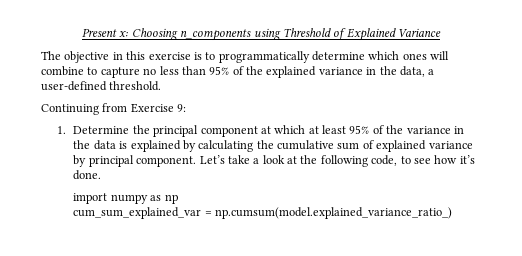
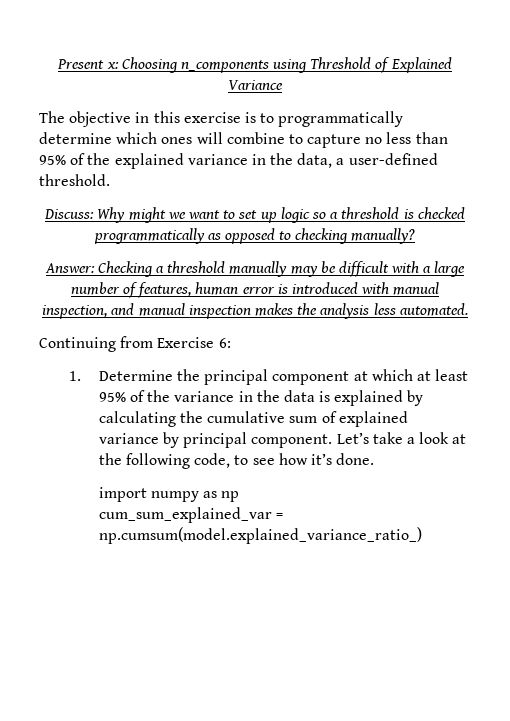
+ Discuss: Why might we want to set up logic so a threshold is checked programmatically as opposed to checking manually?
+ Answer: Checking a threshold manually may be difficult with a large number of features, human error is introduced with manual inspection, and manual inspection makes the analysis less automated.
- Continuing from Exercise 9:
+ Continuing from Exercise 6:

